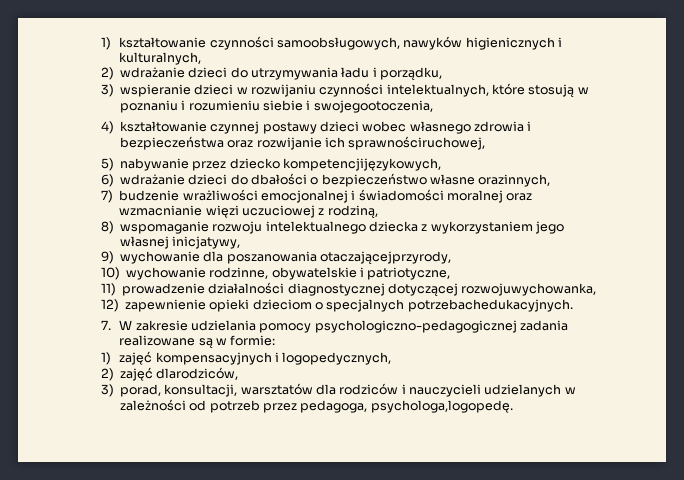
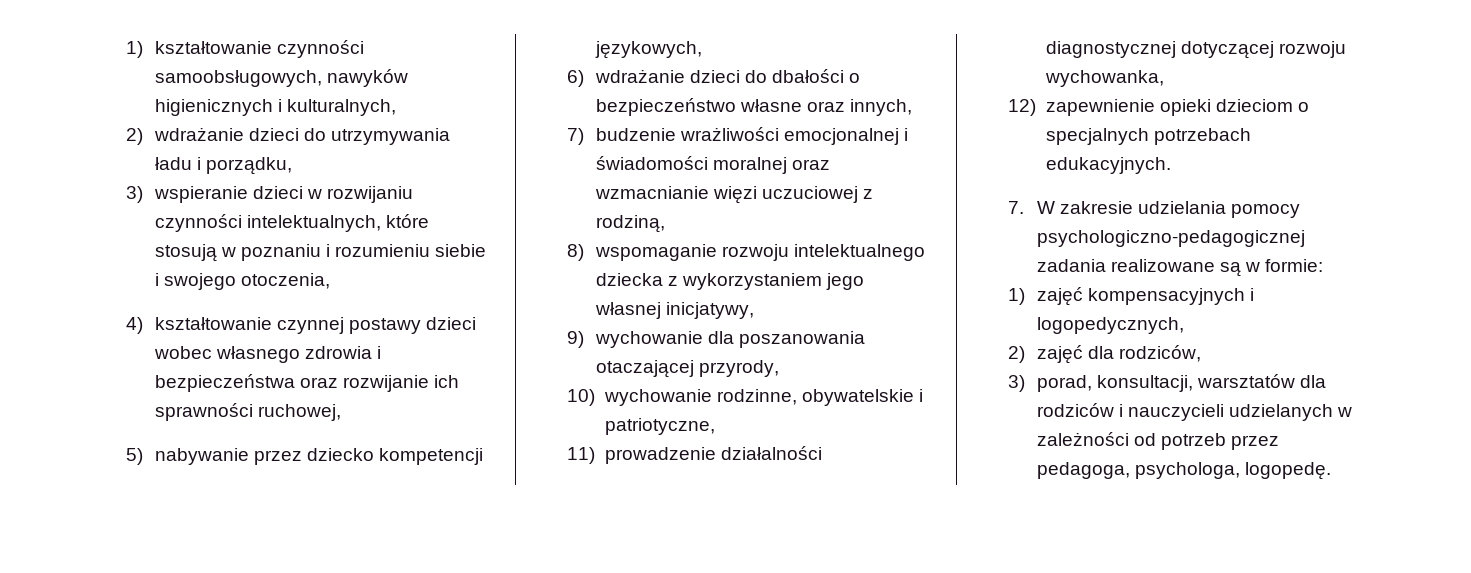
- 3) wspieranie dzieci w rozwijaniu czynności intelektualnych, które stosują w poznaniu i rozumieniu siebie i swojegootoczenia,
+ 3) wspieranie dzieci w rozwijaniu czynności intelektualnych, które stosują w poznaniu i rozumieniu siebie i swojego otoczenia,
- 4) kształtowanie czynnej postawy dzieci wobec własnego zdrowia i bezpieczeństwa oraz rozwijanie ich sprawnościruchowej,
+ 4) kształtowanie czynnej postawy dzieci wobec własnego zdrowia i bezpieczeństwa oraz rozwijanie ich sprawności ruchowej,
- 5) nabywanie przez dziecko kompetencjijęzykowych,
+ 5) nabywanie przez dziecko kompetencji językowych,
- 6) wdrażanie dzieci do dbałości o bezpieczeństwo własne orazinnych,
+ 6) wdrażanie dzieci do dbałości o bezpieczeństwo własne oraz innych,
- 9) wychowanie dla poszanowania otaczającejprzyrody,
+ 9) wychowanie dla poszanowania otaczającej przyrody,
- 11) prowadzenie działalności diagnostycznej dotyczącej rozwojuwychowanka,
+ 11) prowadzenie działalności diagnostycznej dotyczącej rozwoju wychowanka,
- 12) zapewnienie opieki dzieciom o specjalnych potrzebachedukacyjnych.
+ 12) zapewnienie opieki dzieciom o specjalnych potrzebach edukacyjnych.
- 2) zajęć dlarodziców,
+ 2) zajęć dla rodziców,
- 3) porad, konsultacji, warsztatów dla rodziców i nauczycieli udzielanych w zależności od potrzeb przez pedagoga, psychologa,logopedę.
+ 3) porad, konsultacji, warsztatów dla rodziców i nauczycieli udzielanych w zależności od potrzeb przez pedagoga, psychologa, logopedę.

